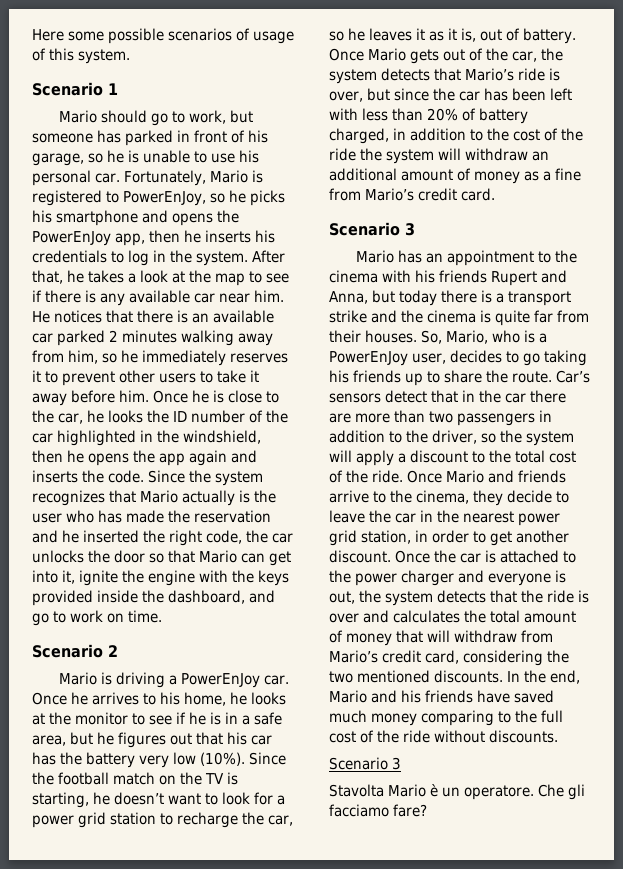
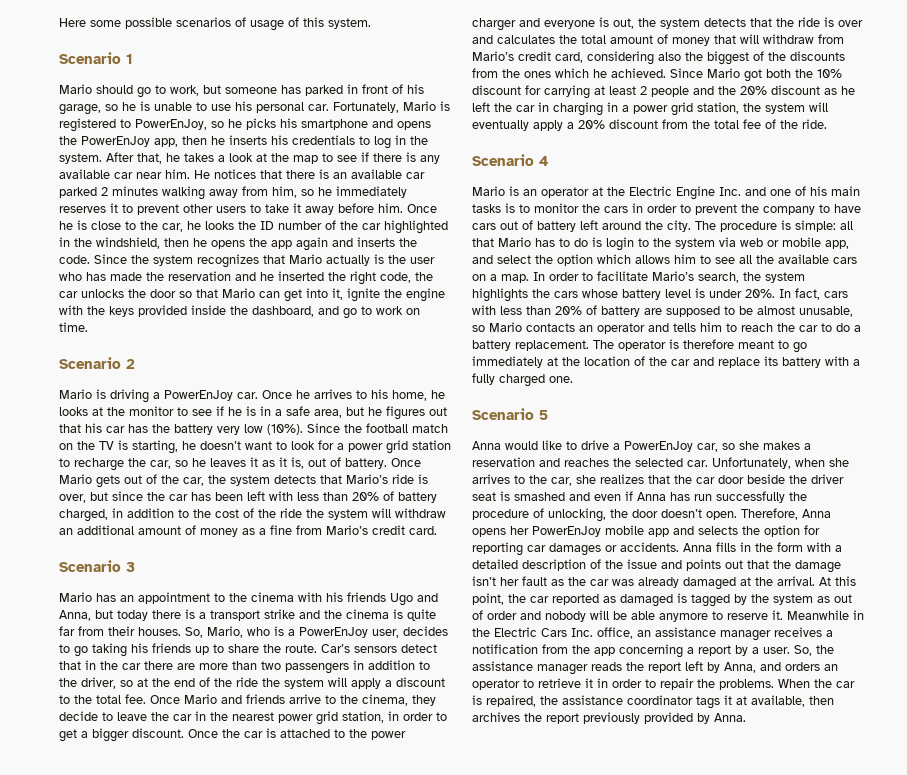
- Mario has an appointment to the cinema with his friends Rupert and Anna, but today there is a transport strike and the cinema is quite far from their houses.
+ Mario has an appointment to the cinema with his friends Ugo and Anna, but today there is a transport strike and the cinema is quite far from their houses.
- Car’s sensors detect that in the car there are more than two passengers in addition to the driver, so the system will apply a discount to the total cost of the ride.
+ Car’s sensors detect that in the car there are more than two passengers in addition to the driver, so at the end of the ride the system will apply a discount to the total fee.
- Once Mario and friends arrive to the cinema, they decide to leave the car in the nearest power grid station, in order to get another discount.
+ Once Mario and friends arrive to the cinema, they decide to leave the car in the nearest power grid station, in order to get a bigger discount.
- Once the car is attached to the power charger and everyone is out, the system detects that the ride is over and calculates the total amount of money that will withdraw from Mario’s credit card, considering the two mentioned discounts. In the end, Mario and his friends have saved much money comparing to the full cost of the ride without discounts.
- Scenario 3
- Stavolta Mario è un operatore. Che gli facciamo fare?
+ Once the car is attached to the power charger and everyone is out, the system detects that the ride is over and calculates the total amount of money that will withdraw from Mario’s credit card, considering also the biggest of the discounts from the ones which he achieved. Since Mario got both the 10% discount for carrying at least 2 people and the 20% discount as he left the car in charging in a power grid station, the system will eventually apply a 20% discount from the total fee of the ride.
+ Scenario 4
+ Mario is an operator at the Electric Engine Inc. and one of his main tasks is to monitor the cars in order to prevent the company to have cars out of battery left around the city. The procedure is simple: all that Mario has to do is login to the system via web or mobile app, and select the option which allows him to see all the available cars on a map. In order to facilitate Mario’s search, the system highlights the cars whose battery level is under 20%. In fact, cars with less than 20% of battery are supposed to be almost unusable, so Mario contacts an operator and tells him to reach the car to do a battery replacement. The operator is therefore meant to go immediately at the location of the car and replace its battery with a fully charged one.
+ Scenario 5
+ Anna would like to drive a PowerEnJoy car, so she makes a reservation and reaches the selected car. Unfortunately, when she arrives to the car, she realizes that the car door beside the driver seat is smashed and even if Anna has run successfully the procedure of unlocking, the door doesn’t open. Therefore, Anna opens her PowerEnJoy mobile app and selects the option for reporting car damages or accidents. Anna fills in the form with a detailed description of the issue and points out that the damage isn’t her fault as the car was already damaged at the arrival. At this point, the car reported as damaged is tagged by the system as out of order and nobody will be able anymore to reserve it. Meanwhile in the Electric Cars Inc. office, an assistance manager receives a notification from the app concerning a report by a user. So, the assistance manager reads the report left by Anna, and orders an operator to retrieve it in order to repair the problems. When the car is repaired, the assistance coordinator tags it at available, then archives the report previously provided by Anna.

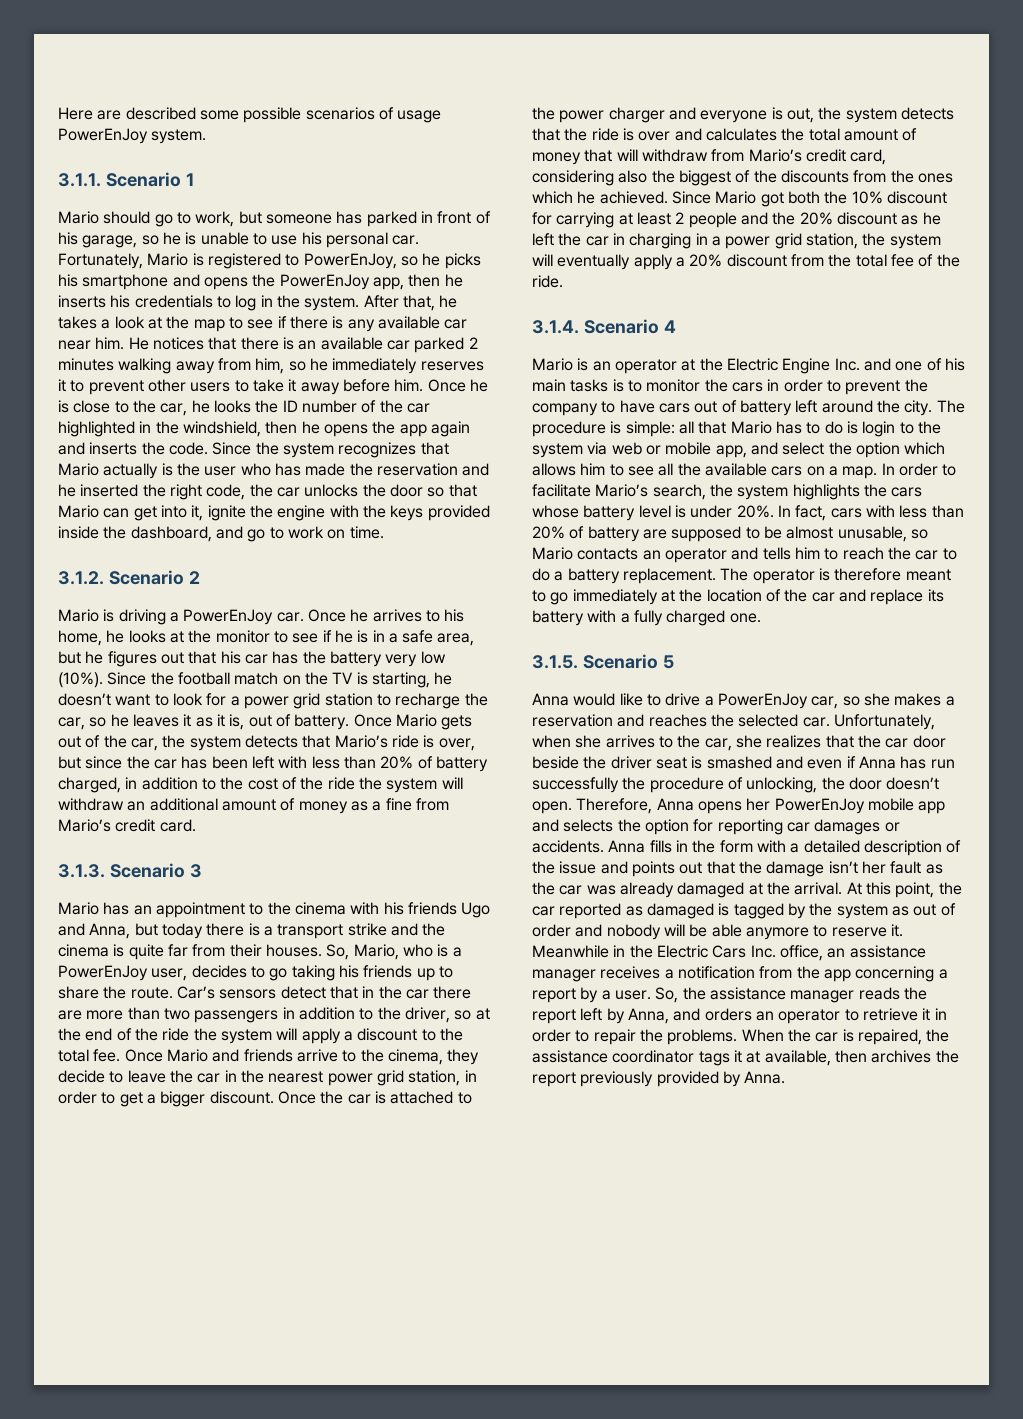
- Here some possible scenarios of usage of this system.
+ Here are described some possible scenarios of usage PowerEnJoy system.
- Scenario 1
+ 3.1.1. Scenario 1
- Scenario 2
+ 3.1.2. Scenario 2
- Scenario 3
+ 3.1.3. Scenario 3
- Scenario 4
+ 3.1.4. Scenario 4
- Scenario 5
+ 3.1.5. Scenario 5

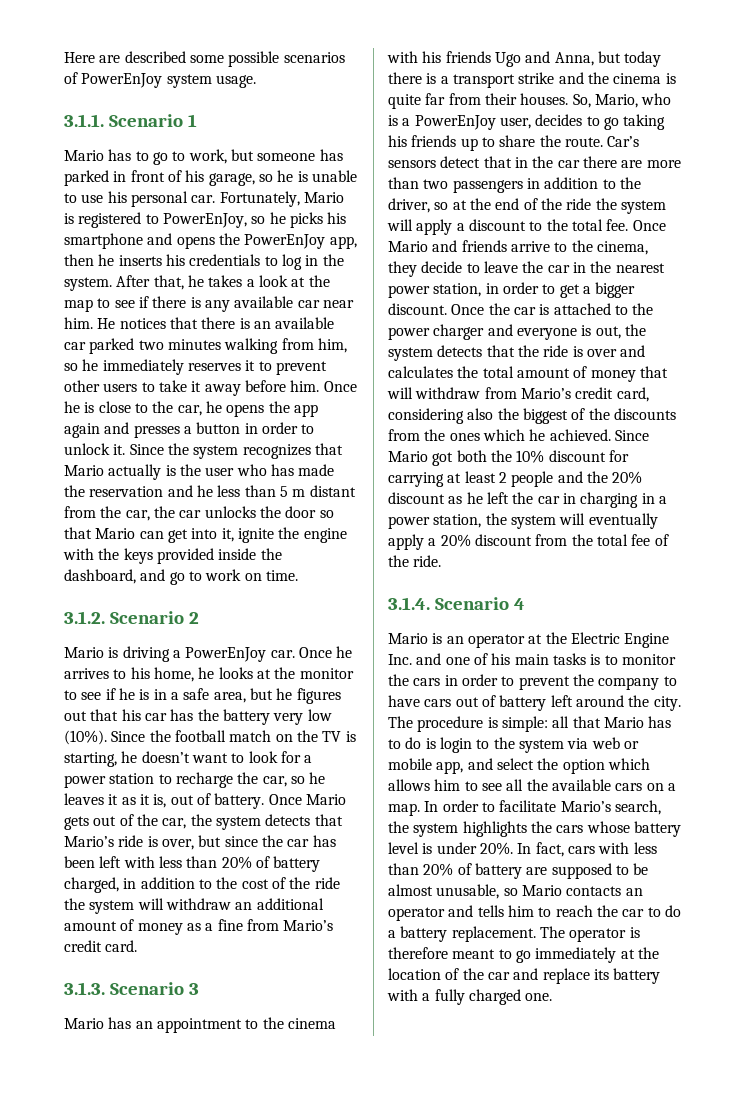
- Here are described some possible scenarios of usage PowerEnJoy system.
+ Here are described some possible scenarios of PowerEnJoy system usage.
- Mario should go to work, but someone has parked in front of his garage, so he is unable to use his personal car.
+ Mario has to go to work, but someone has parked in front of his garage, so he is unable to use his personal car.
- He notices that there is an available car parked 2 minutes walking away from him, so he immediately reserves it to prevent other users to take it away before him.
+ He notices that there is an available car parked two minutes walking from him, so he immediately reserves it to prevent other users to take it away before him.
- Once he is close to the car, he looks the ID number of the car highlighted in the windshield, then he opens the app again and inserts the code.
+ Once he is close to the car, he opens the app again and presses a button in order to unlock it.
- Since the system recognizes that Mario actually is the user who has made the reservation and he inserted the right code, the car unlocks the door so that Mario can get into it, ignite the engine with the keys provided inside the dashboard, and go to work on time.
+ Since the system recognizes that Mario actually is the user who has made the reservation and he less than 5 m distant from the car, the car unlocks the door so that Mario can get into it, ignite the engine with the keys provided inside the dashboard, and go to work on time.
- Since the football match on the TV is starting, he doesn’t want to look for a power grid station to recharge the car, so he leaves it as it is, out of battery.
+ Since the football match on the TV is starting, he doesn’t want to look for a power station to recharge the car, so he leaves it as it is, out of battery.
- Once Mario and friends arrive to the cinema, they decide to leave the car in the nearest power grid station, in order to get a bigger discount.
+ Once Mario and friends arrive to the cinema, they decide to leave the car in the nearest power station, in order to get a bigger discount.
- Since Mario got both the 10% discount for carrying at least 2 people and the 20% discount as he left the car in charging in a power grid station, the system will eventually apply a 20% discount from the total fee of the ride.
+ Since Mario got both the 10% discount for carrying at least 2 people and the 20% discount as he left the car in charging in a power station, the system will eventually apply a 20% discount from the total fee of the ride.
- 3.1.5. Scenario 5
- Anna would like to drive a PowerEnJoy car, so she makes a reservation and reaches the selected car. Unfortunately, when she arrives to the car, she realizes that the car door beside the driver seat is smashed and even if Anna has run successfully the procedure of unlocking, the door doesn’t open. Therefore, Anna opens her PowerEnJoy mobile app and selects the option for reporting car damages or accidents. Anna fills in the form with a detailed description of the issue and points out that the damage isn’t her fault as the car was already damaged at the arrival. At this point, the car reported as damaged is tagged by the system as out of order and nobody will be able anymore to reserve it. Meanwhile in the Electric Cars Inc. office, an assistance manager receives a notification from the app concerning a report by a user. So, the assistance manager reads the report left by Anna, and orders an operator to retrieve it in order to repair the problems. When the car is repaired, the assistance coordinator tags it at available, then archives the report previously provided by Anna.

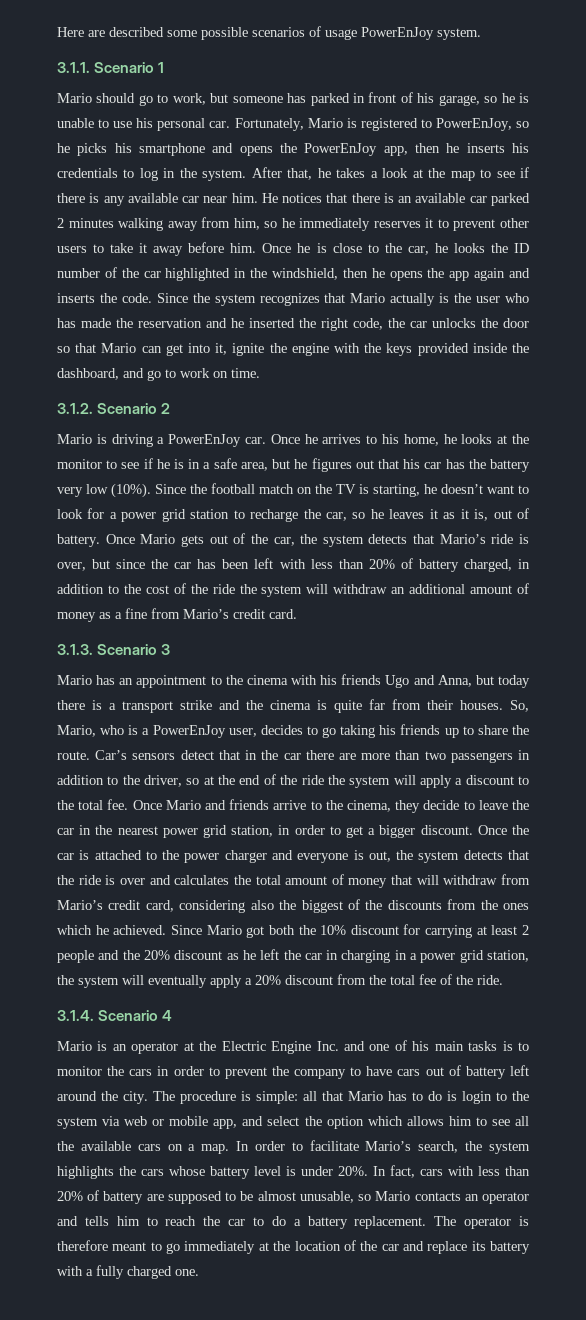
- Here are described some possible scenarios of PowerEnJoy system usage.
+ Here are described some possible scenarios of usage PowerEnJoy system.
- Mario has to go to work, but someone has parked in front of his garage, so he is unable to use his personal car.
+ Mario should go to work, but someone has parked in front of his garage, so he is unable to use his personal car.
- He notices that there is an available car parked two minutes walking from him, so he immediately reserves it to prevent other users to take it away before him.
+ He notices that there is an available car parked 2 minutes walking away from him, so he immediately reserves it to prevent other users to take it away before him.
- Once he is close to the car, he opens the app again and presses a button in order to unlock it.
+ Once he is close to the car, he looks the ID number of the car highlighted in the windshield, then he opens the app again and inserts the code.
- Since the system recognizes that Mario actually is the user who has made the reservation and he less than 5 m distant from the car, the car unlocks the door so that Mario can get into it, ignite the engine with the keys provided inside the dashboard, and go to work on time.
+ Since the system recognizes that Mario actually is the user who has made the reservation and he inserted the right code, the car unlocks the door so that Mario can get into it, ignite the engine with the keys provided inside the dashboard, and go to work on time.
- Since the football match on the TV is starting, he doesn’t want to look for a power station to recharge the car, so he leaves it as it is, out of battery.
+ Since the football match on the TV is starting, he doesn’t want to look for a power grid station to recharge the car, so he leaves it as it is, out of battery.
- Once Mario and friends arrive to the cinema, they decide to leave the car in the nearest power station, in order to get a bigger discount.
+ Once Mario and friends arrive to the cinema, they decide to leave the car in the nearest power grid station, in order to get a bigger discount.
- Since Mario got both the 10% discount for carrying at least 2 people and the 20% discount as he left the car in charging in a power station, the system will eventually apply a 20% discount from the total fee of the ride.
+ Since Mario got both the 10% discount for carrying at least 2 people and the 20% discount as he left the car in charging in a power grid station, the system will eventually apply a 20% discount from the total fee of the ride.

